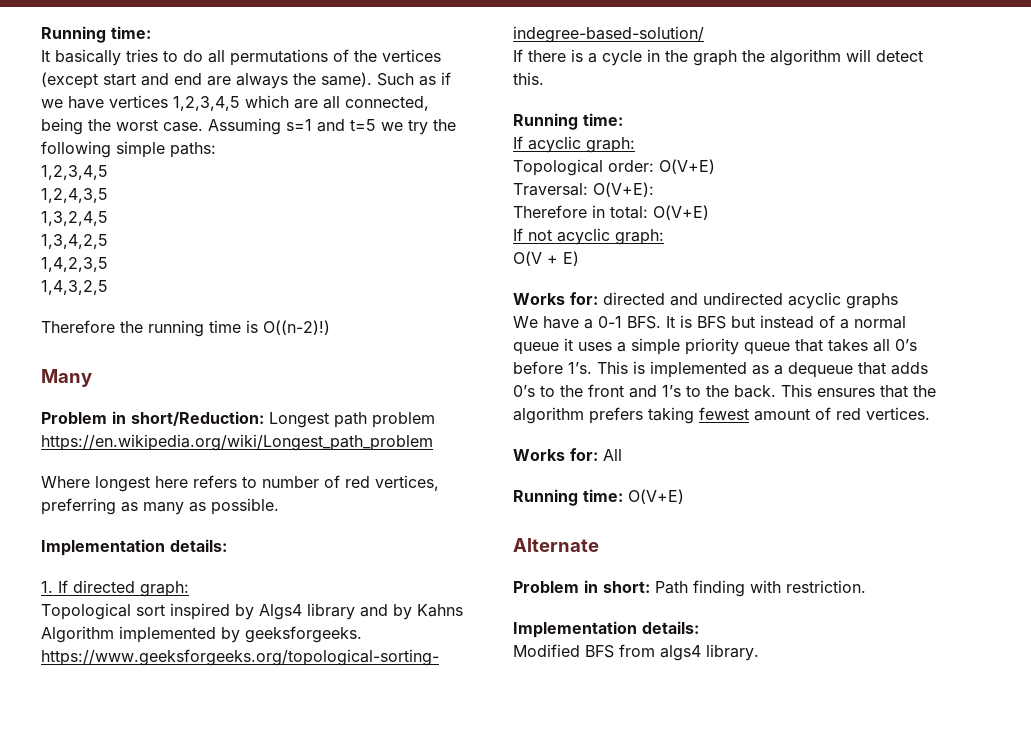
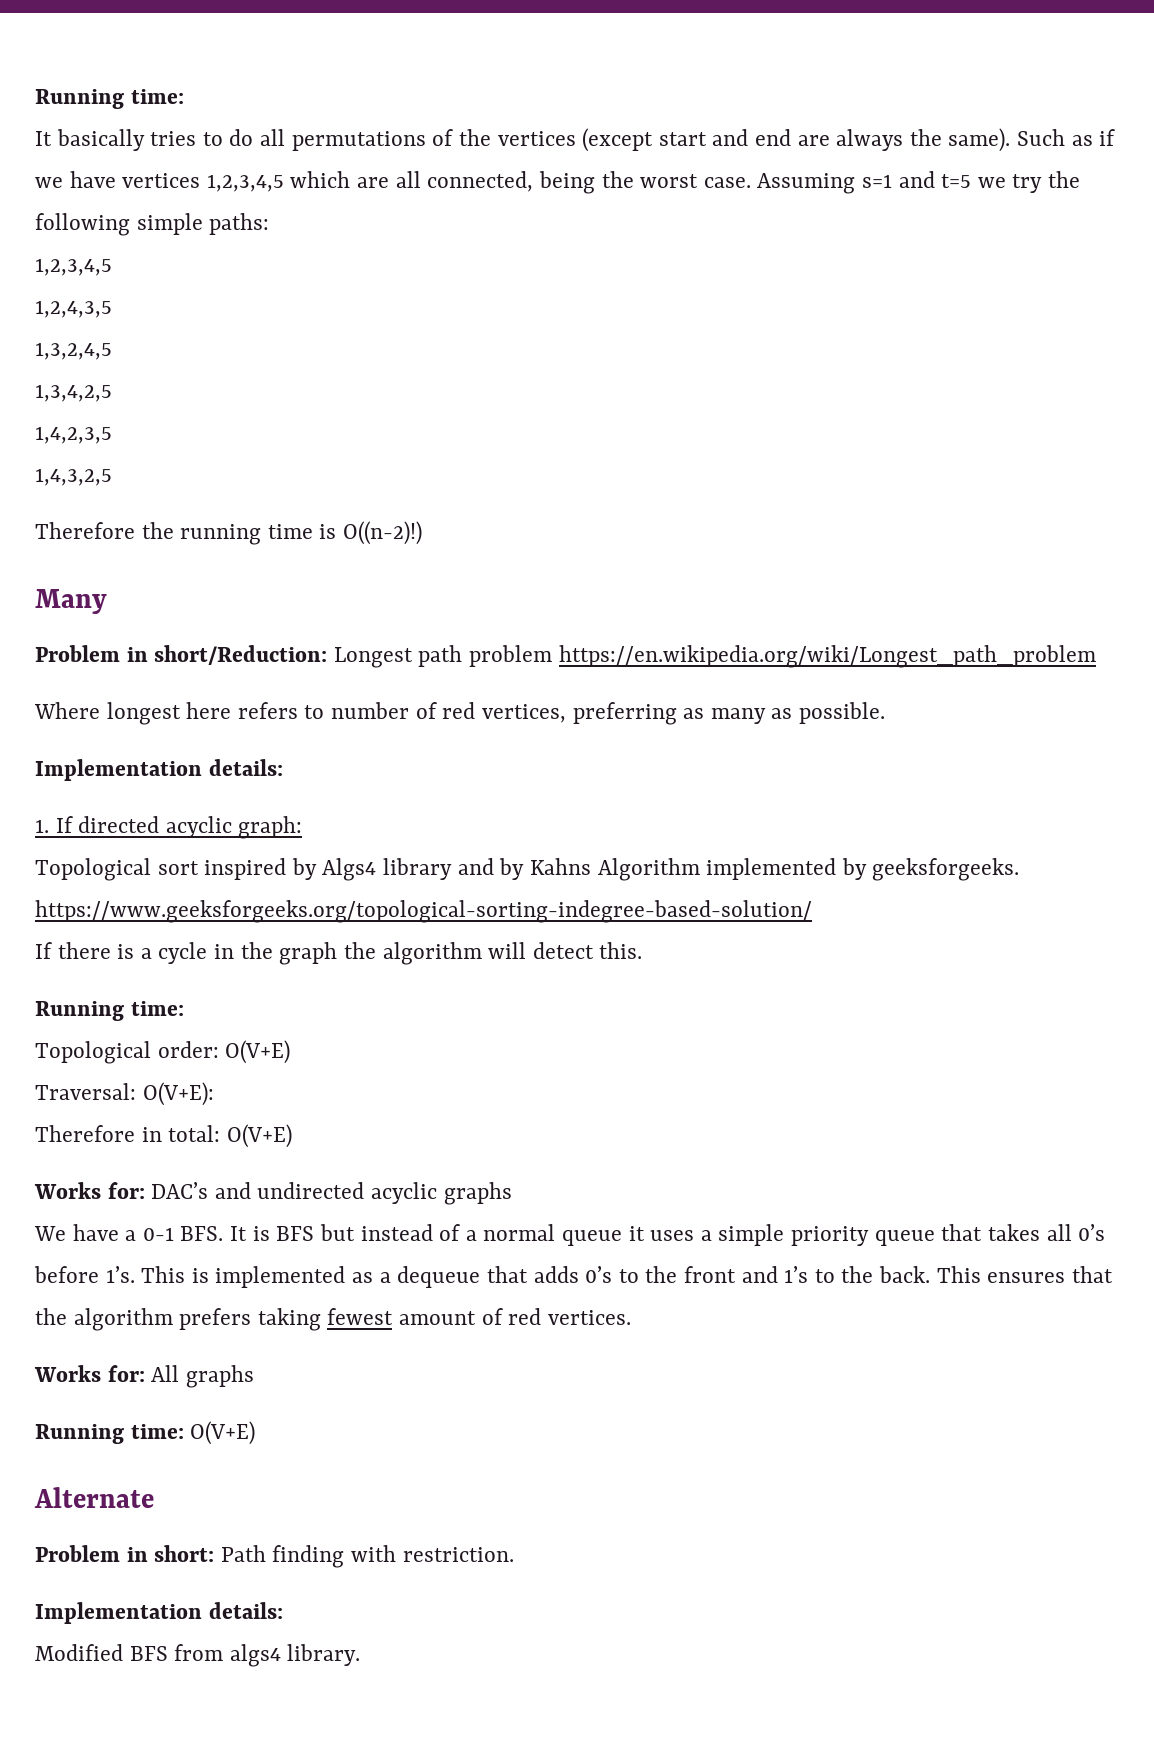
- 1. If directed graph:
+ 1. If directed acyclic graph:
- If acyclic graph:
- If not acyclic graph:
- O(V + E)
- Works for: directed and undirected acyclic graphs
+ Works for: DAC’s and undirected acyclic graphs
- Works for: All
+ Works for: All graphs

